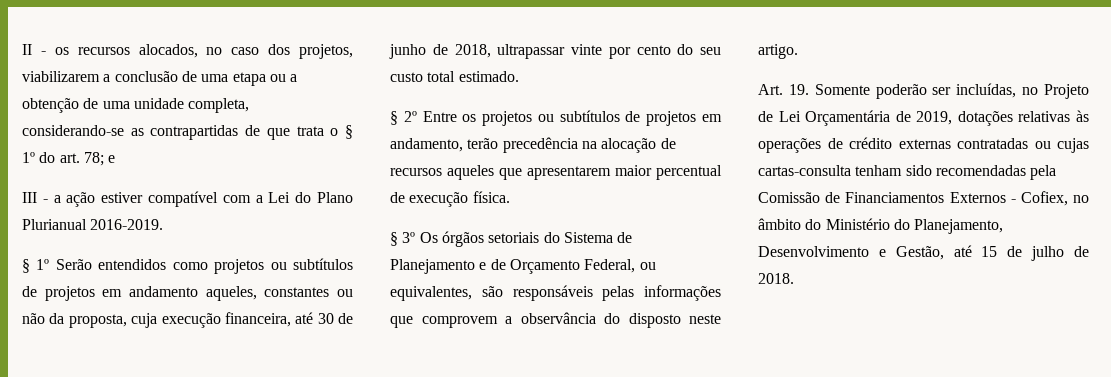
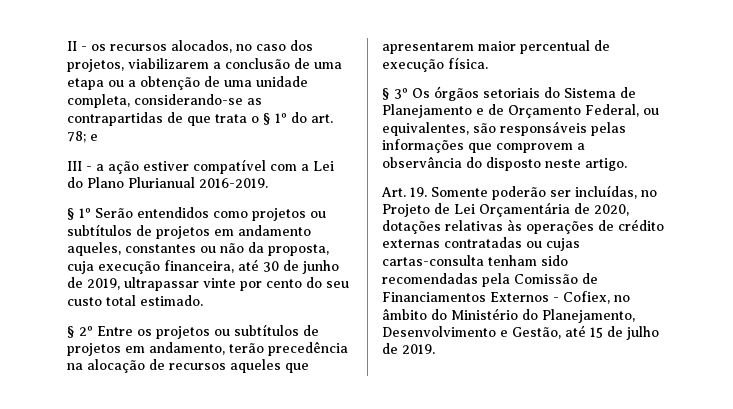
- § 1º Serão entendidos como projetos ou subtítulos de projetos em andamento aqueles, constantes ou não da proposta, cuja execução financeira, até 30 de junho de 2018, ultrapassar vinte por cento do seu custo total estimado.
+ § 1º Serão entendidos como projetos ou subtítulos de projetos em andamento aqueles, constantes ou não da proposta, cuja execução financeira, até 30 de junho de 2019, ultrapassar vinte por cento do seu custo total estimado.
- Art. 19. Somente poderão ser incluídas, no Projeto de Lei Orçamentária de 2019, dotações relativas às operações de crédito externas contratadas ou cujas cartas-consulta tenham sido recomendadas pela Comissão de Financiamentos Externos - Cofiex, no âmbito do Ministério do Planejamento, Desenvolvimento e Gestão, até 15 de julho de 2018.
+ Art. 19. Somente poderão ser incluídas, no Projeto de Lei Orçamentária de 2020, dotações relativas às operações de crédito externas contratadas ou cujas cartas-consulta tenham sido recomendadas pela Comissão de Financiamentos Externos - Cofiex, no âmbito do Ministério do Planejamento, Desenvolvimento e Gestão, até 15 de julho de 2019.

